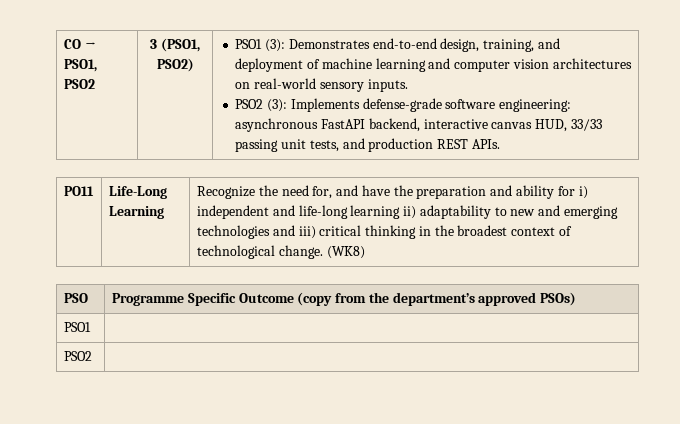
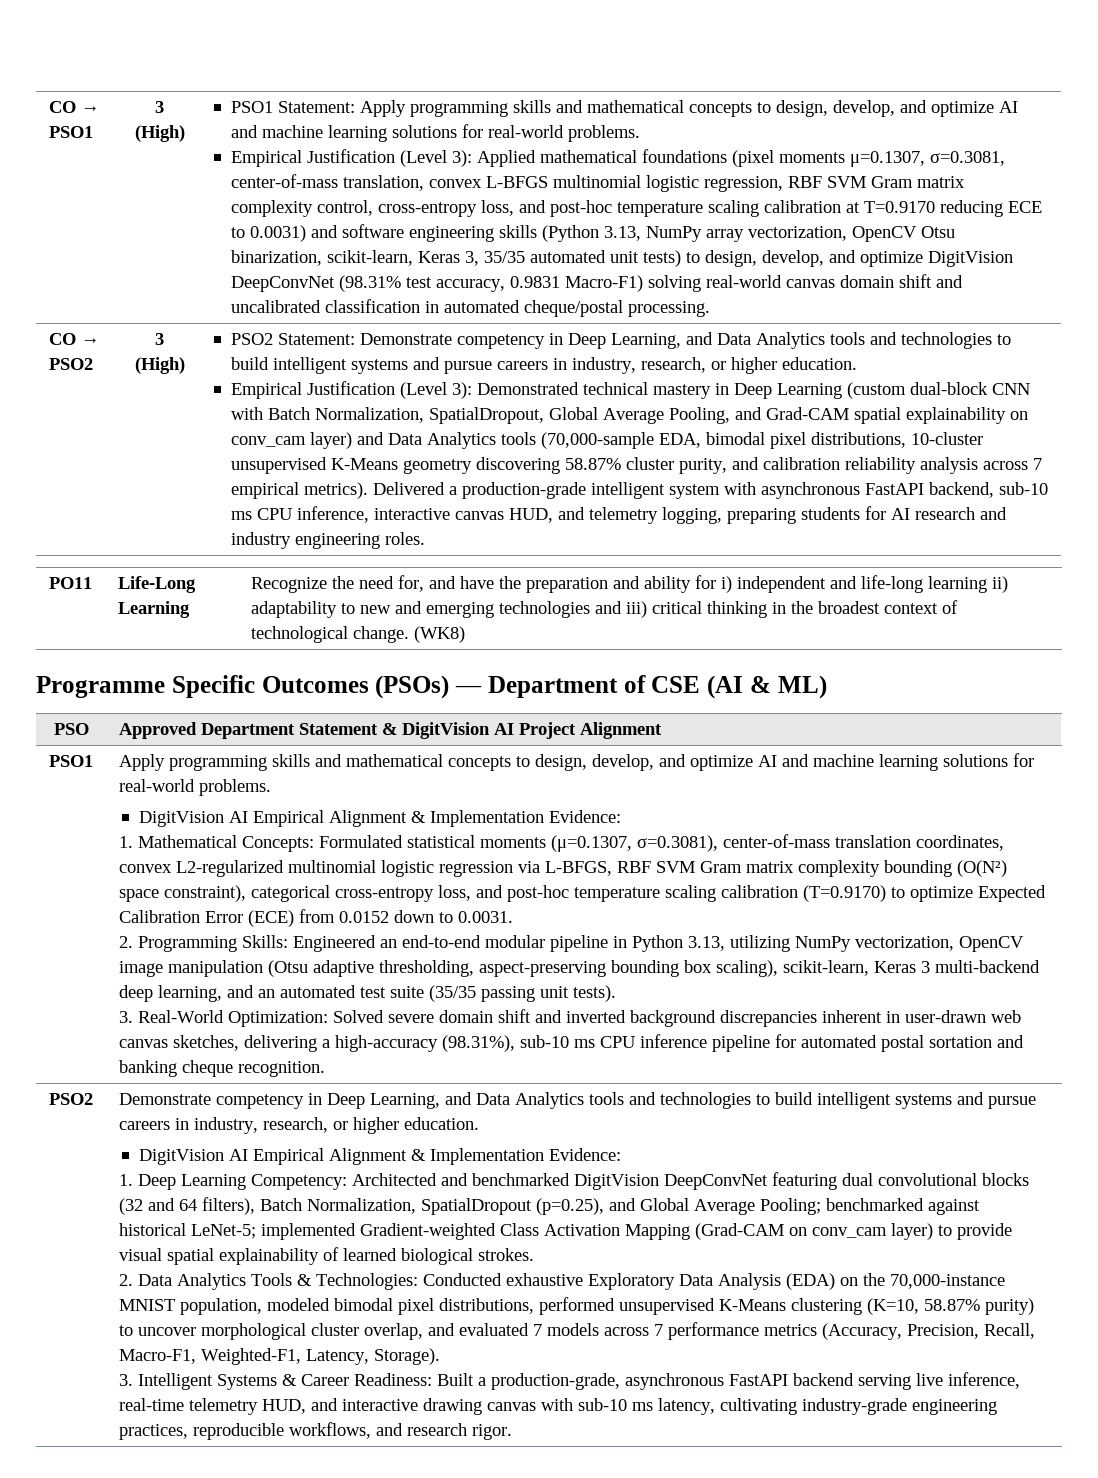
- CO → PSO1, PSO2 | 3 (PSO1, PSO2) | PSO1 (3): Demonstrates end-to-end design, training, and deployment of machine learning and computer vision architectures on real-world sensory inputs.
- PSO2 (3): Implements defense-grade software engineering: asynchronous FastAPI backend, interactive canvas HUD, 33/33 passing unit tests, and production REST APIs.
+ CO → PSO1 | 3 (High) | PSO1 Statement: Apply programming skills and mathematical concepts to design, develop, and optimize AI and machine learning solutions for real-world problems.
+ Empirical Justification (Level 3): Applied mathematical foundations (pixel moments μ=0.1307, σ=0.3081, center-of-mass translation, convex L-BFGS multinomial logistic regression, RBF SVM Gram matrix complexity control, cross-entropy loss, and post-hoc temperature scaling calibration at T=0.9170 reducing ECE to 0.0031) and software engineering skills (Python 3.13, NumPy array vectorization, OpenCV Otsu binarization, scikit-learn, Keras 3, 35/35 automated unit tests) to design, develop, and optimize DigitVision DeepConvNet (98.31% test accuracy, 0.9831 Macro-F1) solving real-world canvas domain shift and uncalibrated classification in automated cheque/postal processing.
+ CO → PSO2 | 3 (High) | PSO2 Statement: Demonstrate competency in Deep Learning, and Data Analytics tools and technologies to build intelligent systems and pursue careers in industry, research, or higher education.
+ Empirical Justification (Level 3): Demonstrated technical mastery in Deep Learning (custom dual-block CNN with Batch Normalization, SpatialDropout, Global Average Pooling, and Grad-CAM spatial explainability on conv_cam layer) and Data Analytics tools (70,000-sample EDA, bimodal pixel distributions, 10-cluster unsupervised K-Means geometry discovering 58.87% cluster purity, and calibration reliability analysis across 7 empirical metrics). Delivered a production-grade intelligent system with asynchronous FastAPI backend, sub-10 ms CPU inference, interactive canvas HUD, and telemetry logging, preparing students for AI research and industry engineering roles.
- PSO | Programme Specific Outcome (copy from the department’s approved PSOs)
- PSO1 |
- PSO2 |
+ Programme Specific Outcomes (PSOs) — Department of CSE (AI & ML)
+ PSO | Approved Department Statement & DigitVision AI Project Alignment
+ PSO1 | Apply programming skills and mathematical concepts to design, develop, and optimize AI and machine learning solutions for real-world problems.
+ DigitVision AI Empirical Alignment & Implementation Evidence:
+ 1. Mathematical Concepts: Formulated statistical moments (μ=0.1307, σ=0.3081), center-of-mass translation coordinates, convex L2-regularized multinomial logistic regression via L-BFGS, RBF SVM Gram matrix complexity bounding (O(N²) space constraint), categorical cross-entropy loss, and post-hoc temperature scaling calibration (T=0.9170) to optimize Expected Calibration Error (ECE) from 0.0152 down to 0.0031.
+ 2. Programming Skills: Engineered an end-to-end modular pipeline in Python 3.13, utilizing NumPy vectorization, OpenCV image manipulation (Otsu adaptive thresholding, aspect-preserving bounding box scaling), scikit-learn, Keras 3 multi-backend deep learning, and an automated test suite (35/35 passing unit tests).
+ 3. Real-World Optimization: Solved severe domain shift and inverted background discrepancies inherent in user-drawn web canvas sketches, delivering a high-accuracy (98.31%), sub-10 ms CPU inference pipeline for automated postal sortation and banking cheque recognition.
+ PSO2 | Demonstrate competency in Deep Learning, and Data Analytics tools and technologies to build intelligent systems and pursue careers in industry, research, or higher education.
+ DigitVision AI Empirical Alignment & Implementation Evidence:
+ 1. Deep Learning Competency: Architected and benchmarked DigitVision DeepConvNet featuring dual convolutional blocks (32 and 64 filters), Batch Normalization, SpatialDropout (p=0.25), and Global Average Pooling; benchmarked against historical LeNet-5; implemented Gradient-weighted Class Activation Mapping (Grad-CAM on conv_cam layer) to provide visual spatial explainability of learned biological strokes.
+ 2. Data Analytics Tools & Technologies: Conducted exhaustive Exploratory Data Analysis (EDA) on the 70,000-instance MNIST population, modeled bimodal pixel distributions, performed unsupervised K-Means clustering (K=10, 58.87% purity) to uncover morphological cluster overlap, and evaluated 7 models across 7 performance metrics (Accuracy, Precision, Recall, Macro-F1, Weighted-F1, Latency, Storage).
+ 3. Intelligent Systems & Career Readiness: Built a production-grade, asynchronous FastAPI backend serving live inference, real-time telemetry HUD, and interactive drawing canvas with sub-10 ms latency, cultivating industry-grade engineering practices, reproducible workflows, and research rigor.

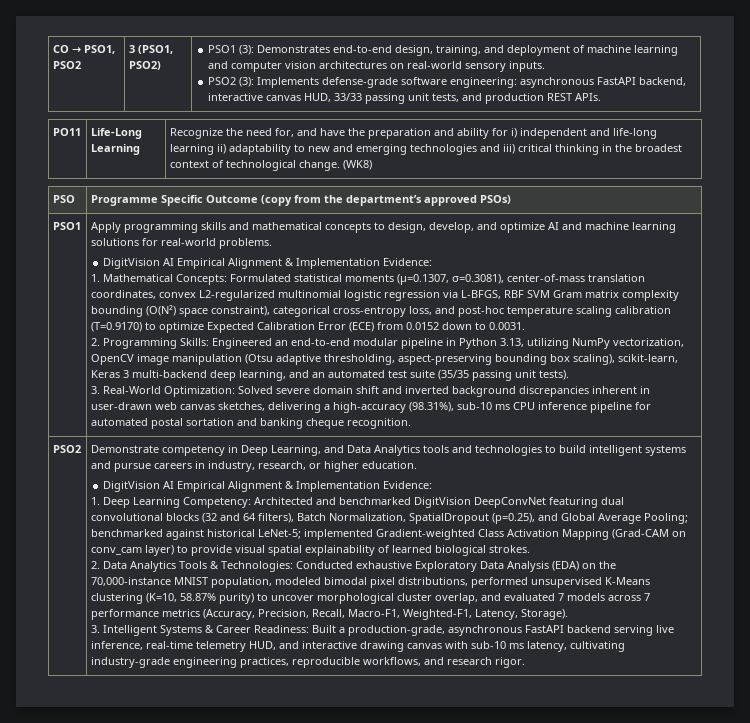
- CO → PSO1 | 3 (High) | PSO1 Statement: Apply programming skills and mathematical concepts to design, develop, and optimize AI and machine learning solutions for real-world problems.
- Empirical Justification (Level 3): Applied mathematical foundations (pixel moments μ=0.1307, σ=0.3081, center-of-mass translation, convex L-BFGS multinomial logistic regression, RBF SVM Gram matrix complexity control, cross-entropy loss, and post-hoc temperature scaling calibration at T=0.9170 reducing ECE to 0.0031) and software engineering skills (Python 3.13, NumPy array vectorization, OpenCV Otsu binarization, scikit-learn, Keras 3, 35/35 automated unit tests) to design, develop, and optimize DigitVision DeepConvNet (98.31% test accuracy, 0.9831 Macro-F1) solving real-world canvas domain shift and uncalibrated classification in automated cheque/postal processing.
- CO → PSO2 | 3 (High) | PSO2 Statement: Demonstrate competency in Deep Learning, and Data Analytics tools and technologies to build intelligent systems and pursue careers in industry, research, or higher education.
- Empirical Justification (Level 3): Demonstrated technical mastery in Deep Learning (custom dual-block CNN with Batch Normalization, SpatialDropout, Global Average Pooling, and Grad-CAM spatial explainability on conv_cam layer) and Data Analytics tools (70,000-sample EDA, bimodal pixel distributions, 10-cluster unsupervised K-Means geometry discovering 58.87% cluster purity, and calibration reliability analysis across 7 empirical metrics). Delivered a production-grade intelligent system with asynchronous FastAPI backend, sub-10 ms CPU inference, interactive canvas HUD, and telemetry logging, preparing students for AI research and industry engineering roles.
+ CO → PSO1, PSO2 | 3 (PSO1, PSO2) | PSO1 (3): Demonstrates end-to-end design, training, and deployment of machine learning and computer vision architectures on real-world sensory inputs.
+ PSO2 (3): Implements defense-grade software engineering: asynchronous FastAPI backend, interactive canvas HUD, 33/33 passing unit tests, and production REST APIs.
- Programme Specific Outcomes (PSOs) — Department of CSE (AI & ML)
- PSO | Approved Department Statement & DigitVision AI Project Alignment
+ PSO | Programme Specific Outcome (copy from the department’s approved PSOs)

